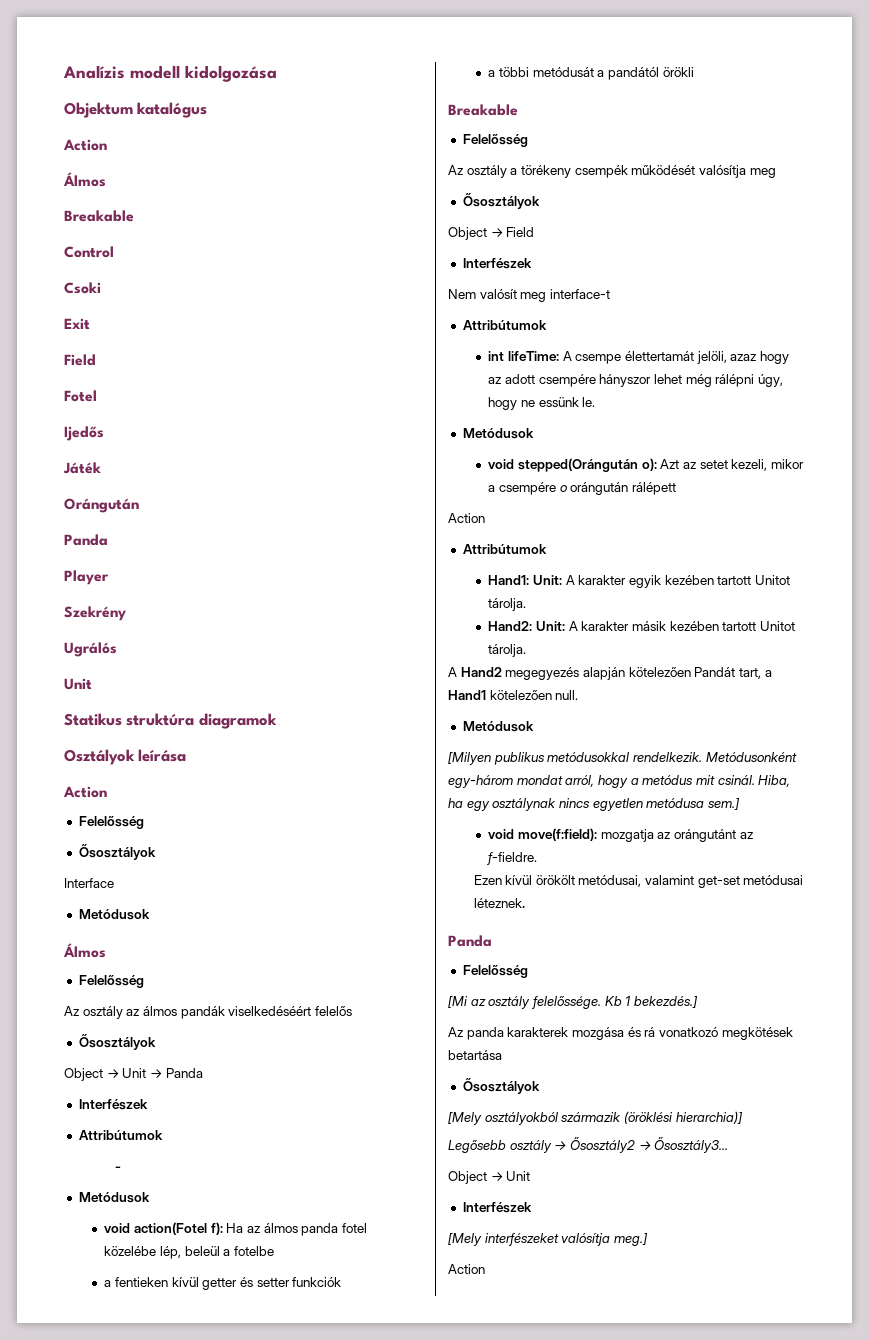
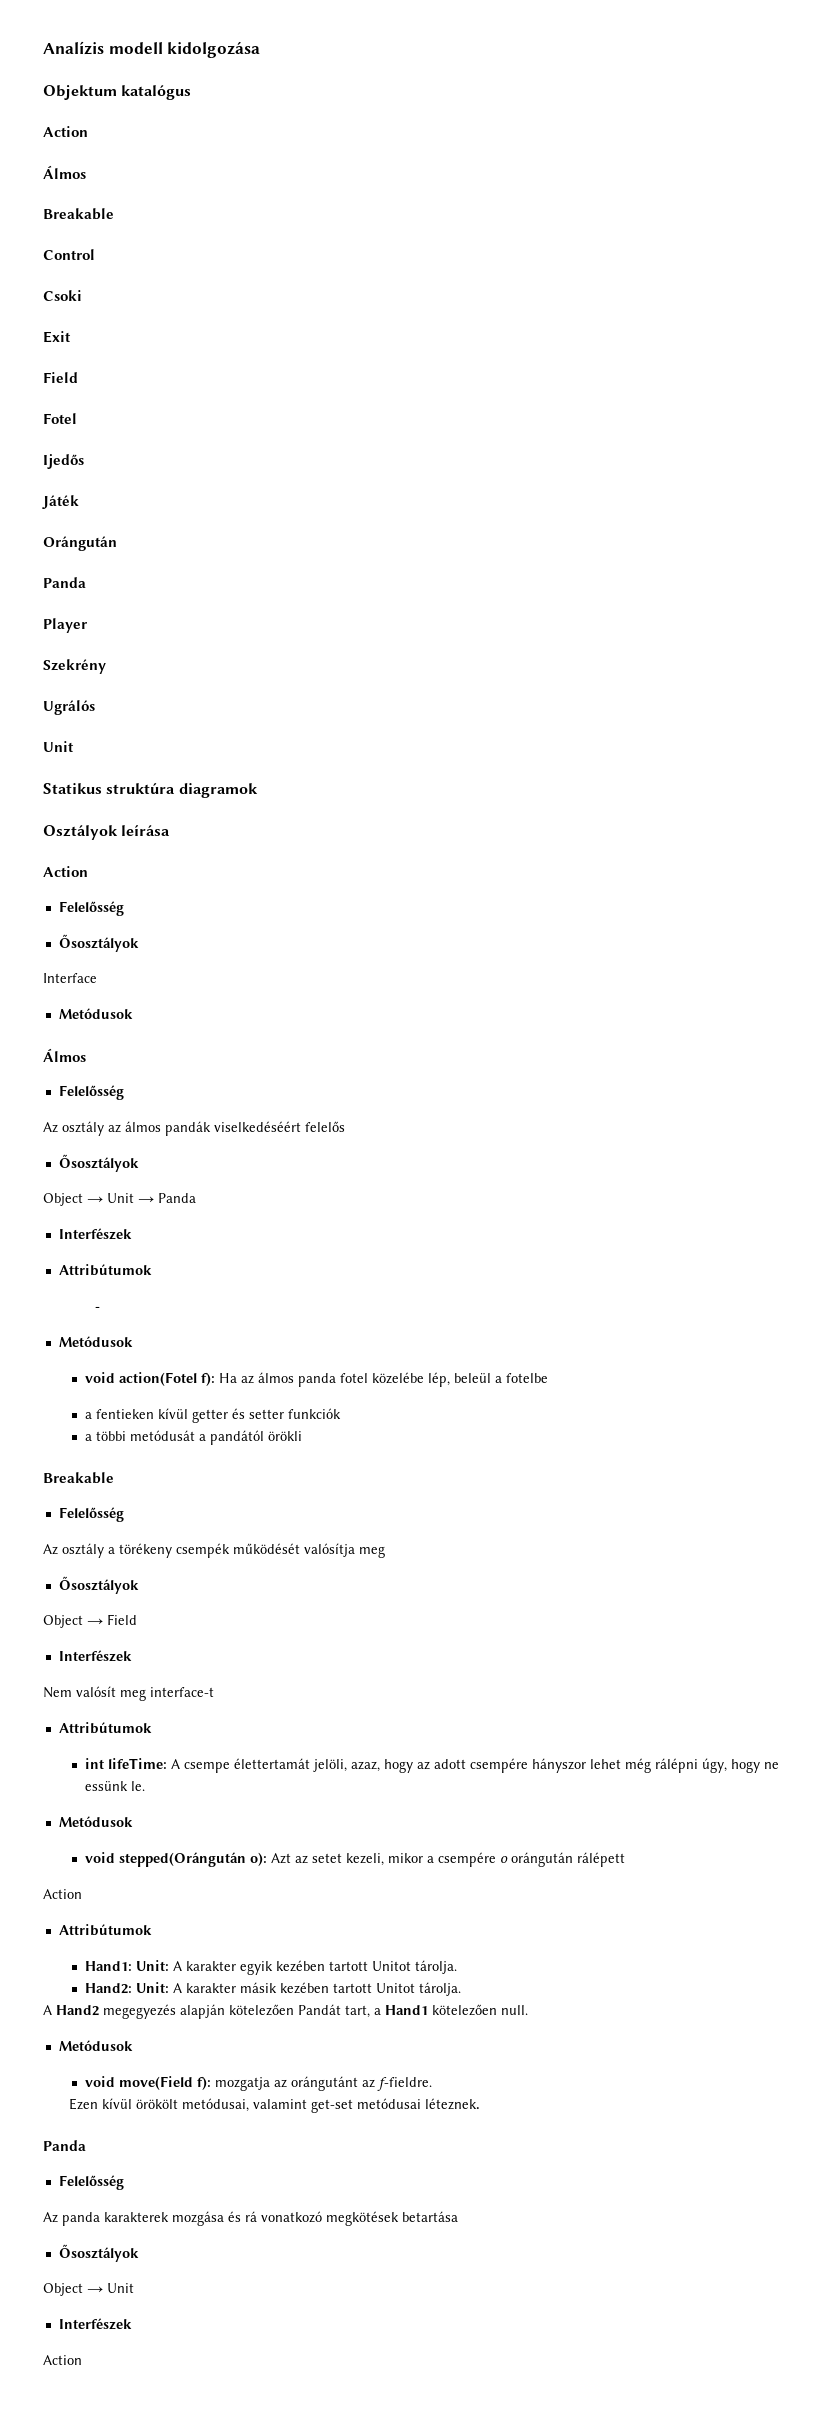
- int lifeTime: A csempe élettertamát jelöli, azaz hogy az adott csempére hányszor lehet még rálépni úgy, hogy ne essünk le.
+ int lifeTime: A csempe élettertamát jelöli, azaz, hogy az adott csempére hányszor lehet még rálépni úgy, hogy ne essünk le.
- [Milyen publikus metódusokkal rendelkezik. Metódusonként egy-három mondat arról, hogy a metódus mit csinál. Hiba, ha egy osztálynak nincs egyetlen metódusa sem.]
- void move(f:field): mozgatja az orángutánt az f-fieldre.
+ void move(Field f): mozgatja az orángutánt az f-fieldre.
- [Mi az osztály felelőssége. Kb 1 bekezdés.]
- [Mely osztályokból származik (öröklési hierarchia)]
- Legősebb osztály → Ősosztály2 → Ősosztály3...
- [Mely interfészeket valósítja meg.]

